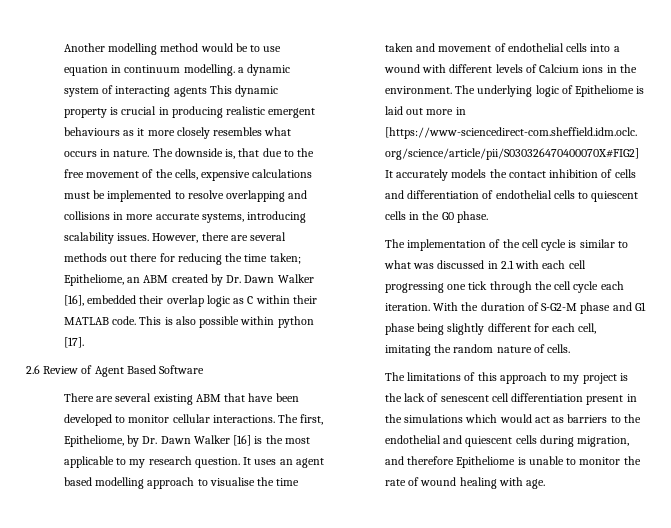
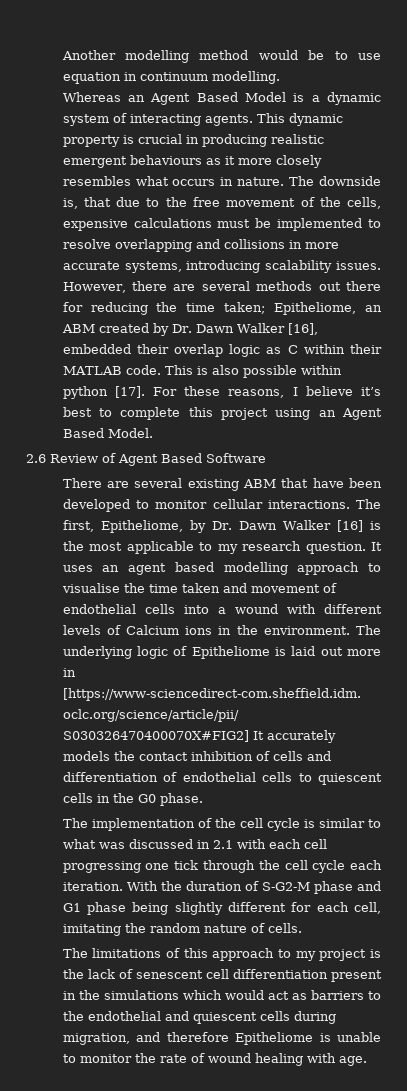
- Another modelling method would be to use equation in continuum modelling. a dynamic system of interacting agents This dynamic property is crucial in producing realistic emergent behaviours as it more closely resembles what occurs in nature.
+ Another modelling method would be to use equation in continuum modelling.
+ Whereas an Agent Based Model is a dynamic system of interacting agents. This dynamic property is crucial in producing realistic emergent behaviours as it more closely resembles what occurs in nature.
+ For these reasons, I believe it’s best to complete this project using an Agent Based Model.

